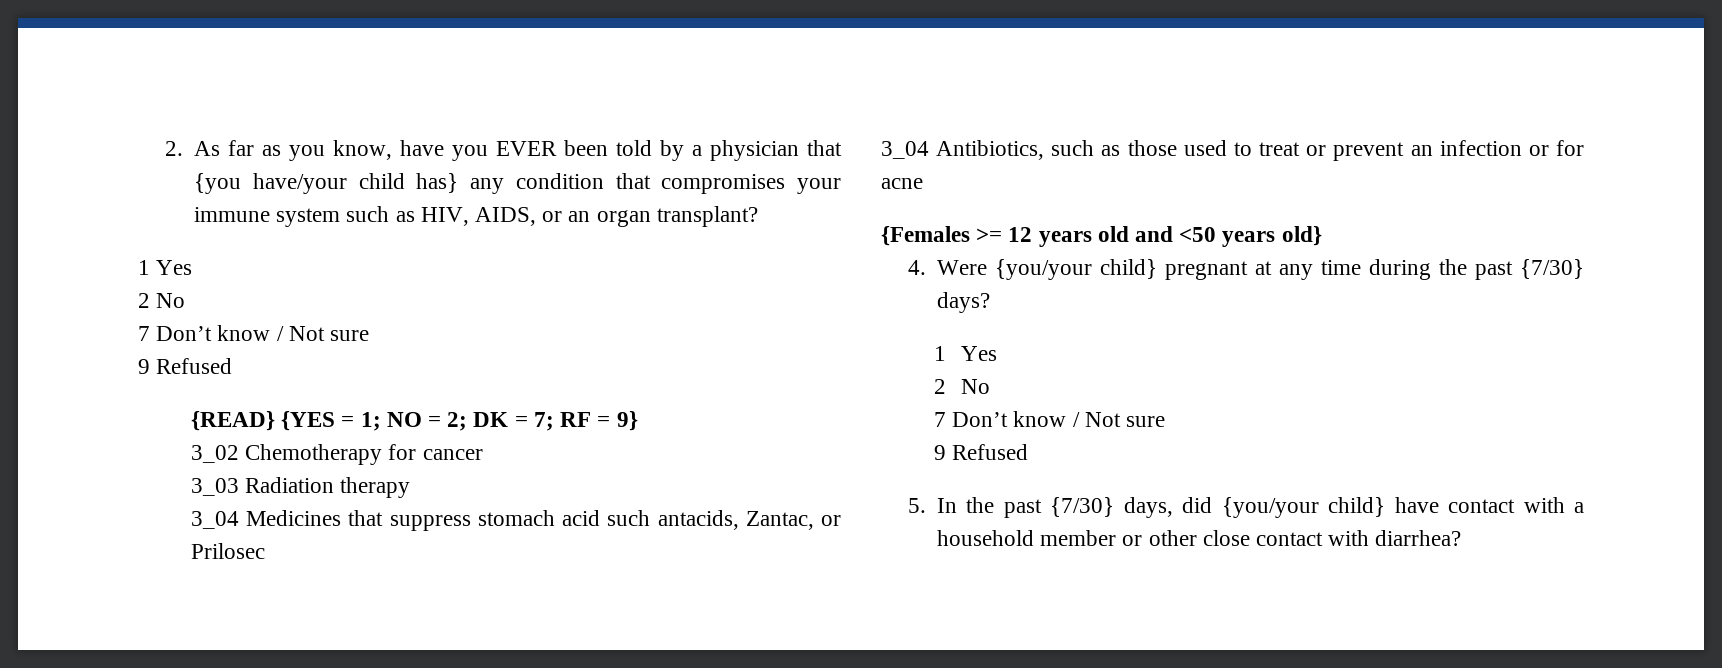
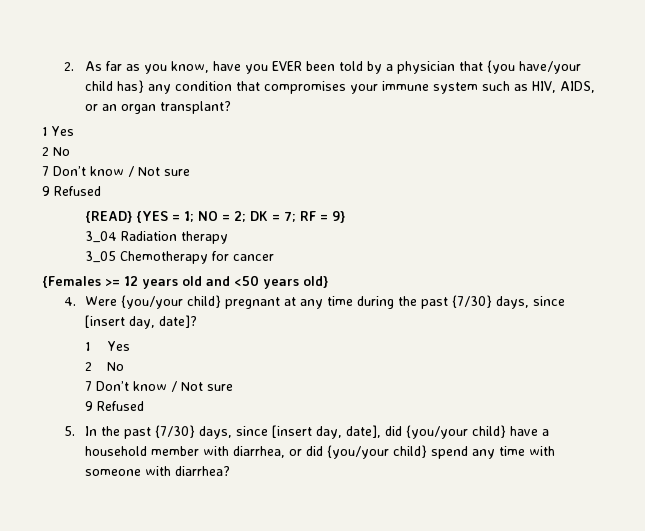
- 3_02 Chemotherapy for cancer
+ 3_04 Radiation therapy
+ 3_05 Chemotherapy for cancer
- 3_03 Radiation therapy
- 3_04 Medicines that suppress stomach acid such antacids, Zantac, or Prilosec
- 3_04 Antibiotics, such as those used to treat or prevent an infection or for acne
- 4. Were {you/your child} pregnant at any time during the past {7/30} days?
+ 4. Were {you/your child} pregnant at any time during the past {7/30} days, since [insert day, date]?
- 5. In the past {7/30} days, did {you/your child} have contact with a household member or other close contact with diarrhea?
+ 5. In the past {7/30} days, since [insert day, date], did {you/your child} have a household member with diarrhea, or did {you/your child} spend any time with someone with diarrhea?

